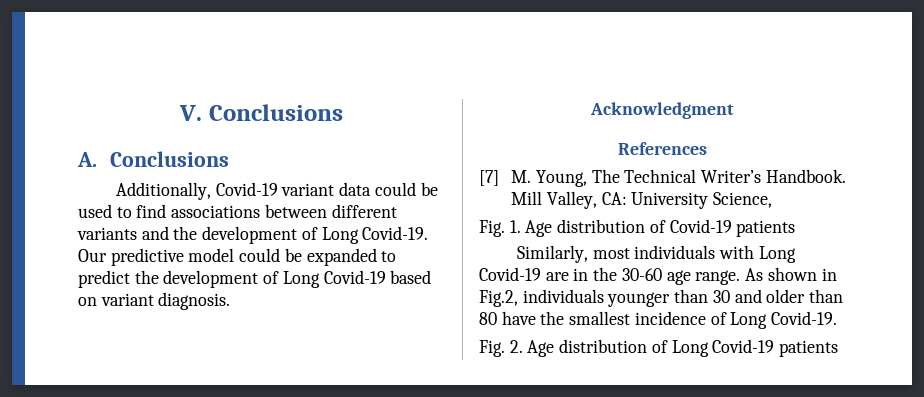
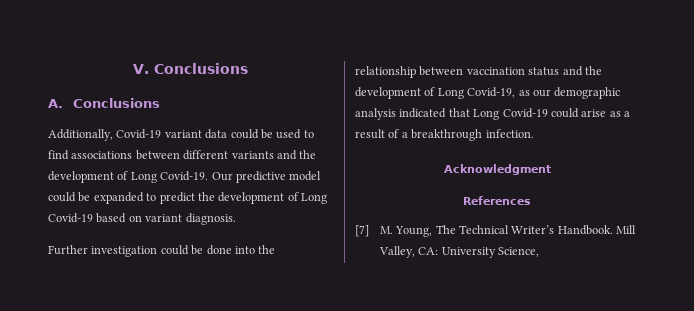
+ Further investigation could be done into the relationship between vaccination status and the development of Long Covid-19, as our demographic analysis indicated that Long Covid-19 could arise as a result of a breakthrough infection.
- Fig. 1. Age distribution of Covid-19 patients
- Similarly, most individuals with Long Covid-19 are in the 30-60 age range. As shown in Fig.2, individuals younger than 30 and older than 80 have the smallest incidence of Long Covid-19.
- Fig. 2. Age distribution of Long Covid-19 patients

